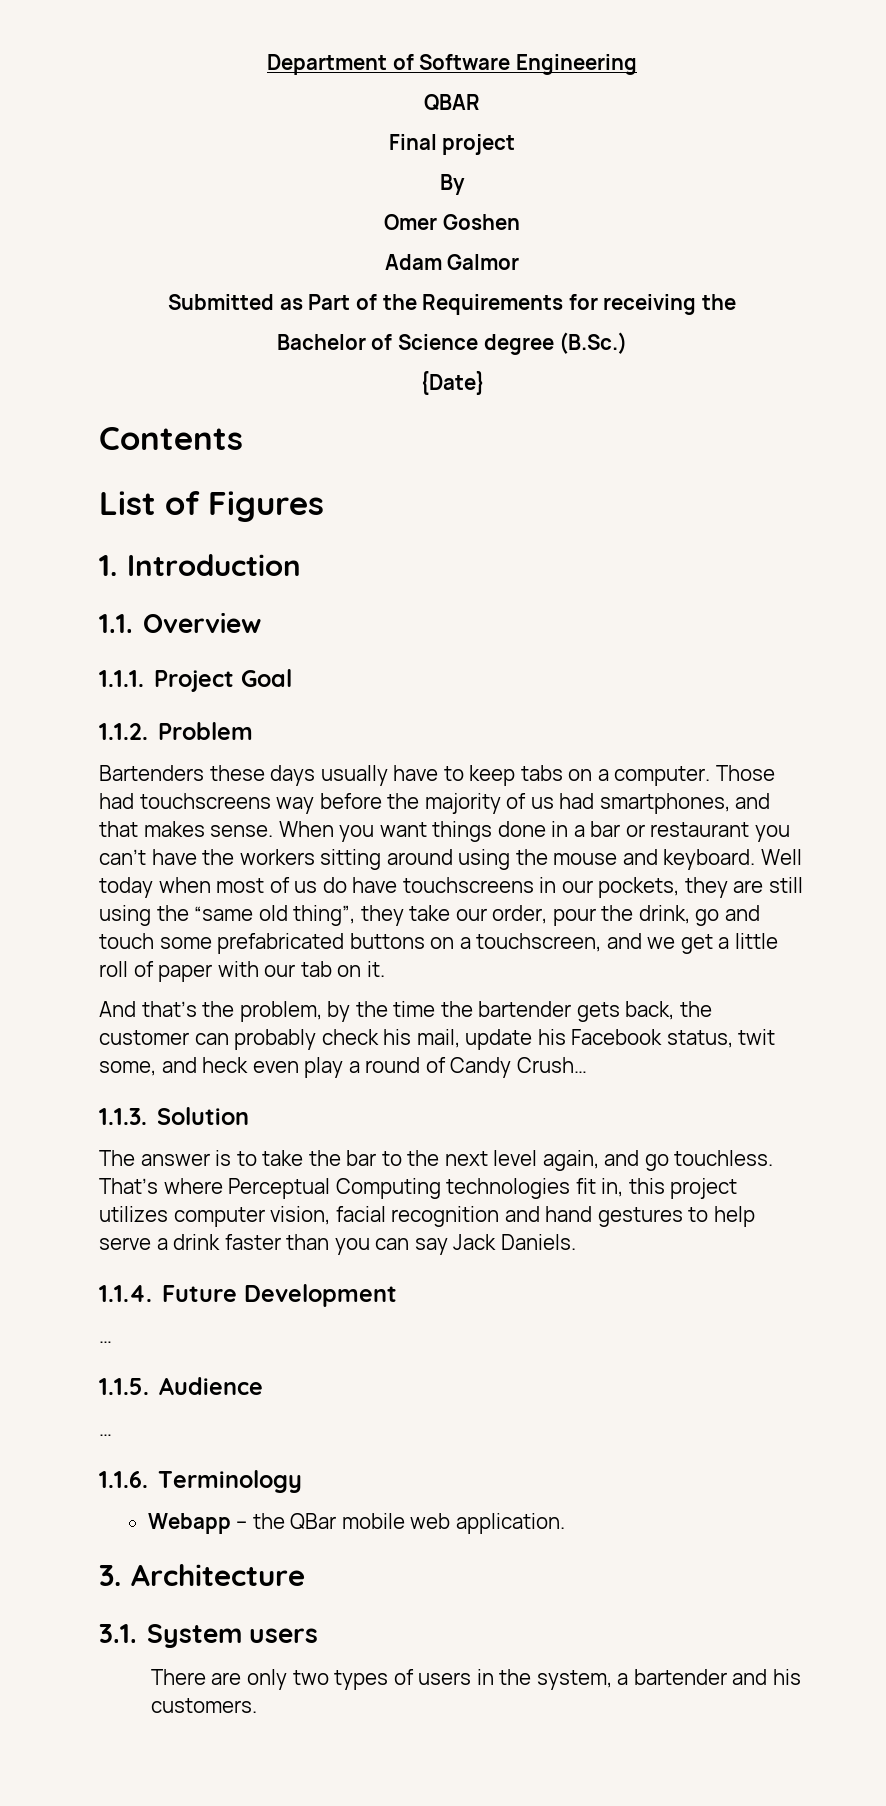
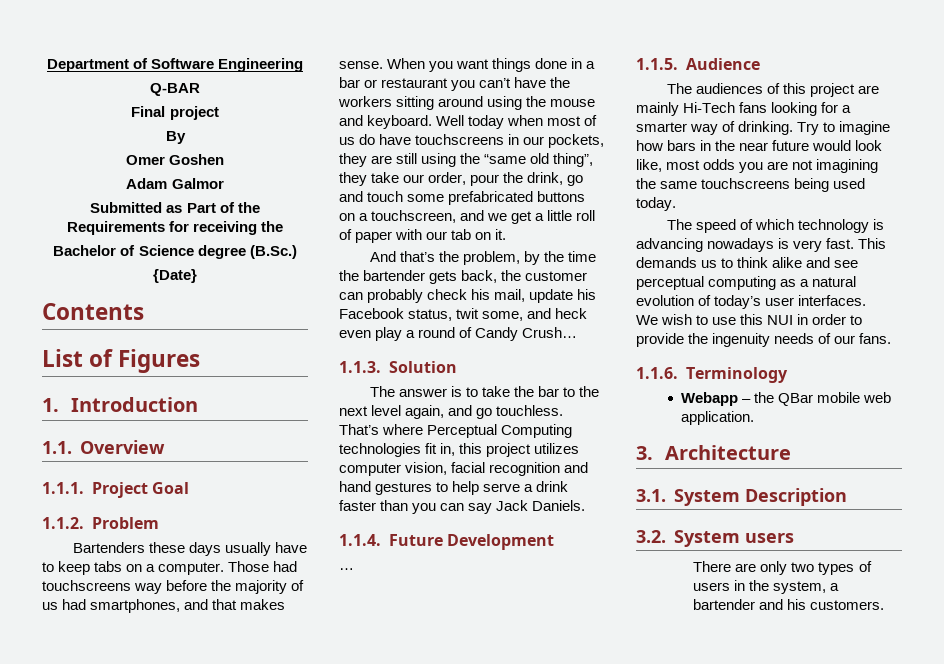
- QBAR
+ Q-BAR
  1.1.5. Audience
- …
+ The audiences of this project are mainly Hi-Tech fans looking for a smarter way of drinking. Try to imagine how bars in the near future would look like, most odds you are not imagining the same touchscreens being used today.
+ The speed of which technology is advancing nowadays is very fast. This demands us to think alike and see perceptual computing as a natural evolution of today’s user interfaces.
+ We wish to use this NUI in order to provide the ingenuity needs of our fans.
- 3.1. System users
+ 3.1. System Description
+ 3.2. System users

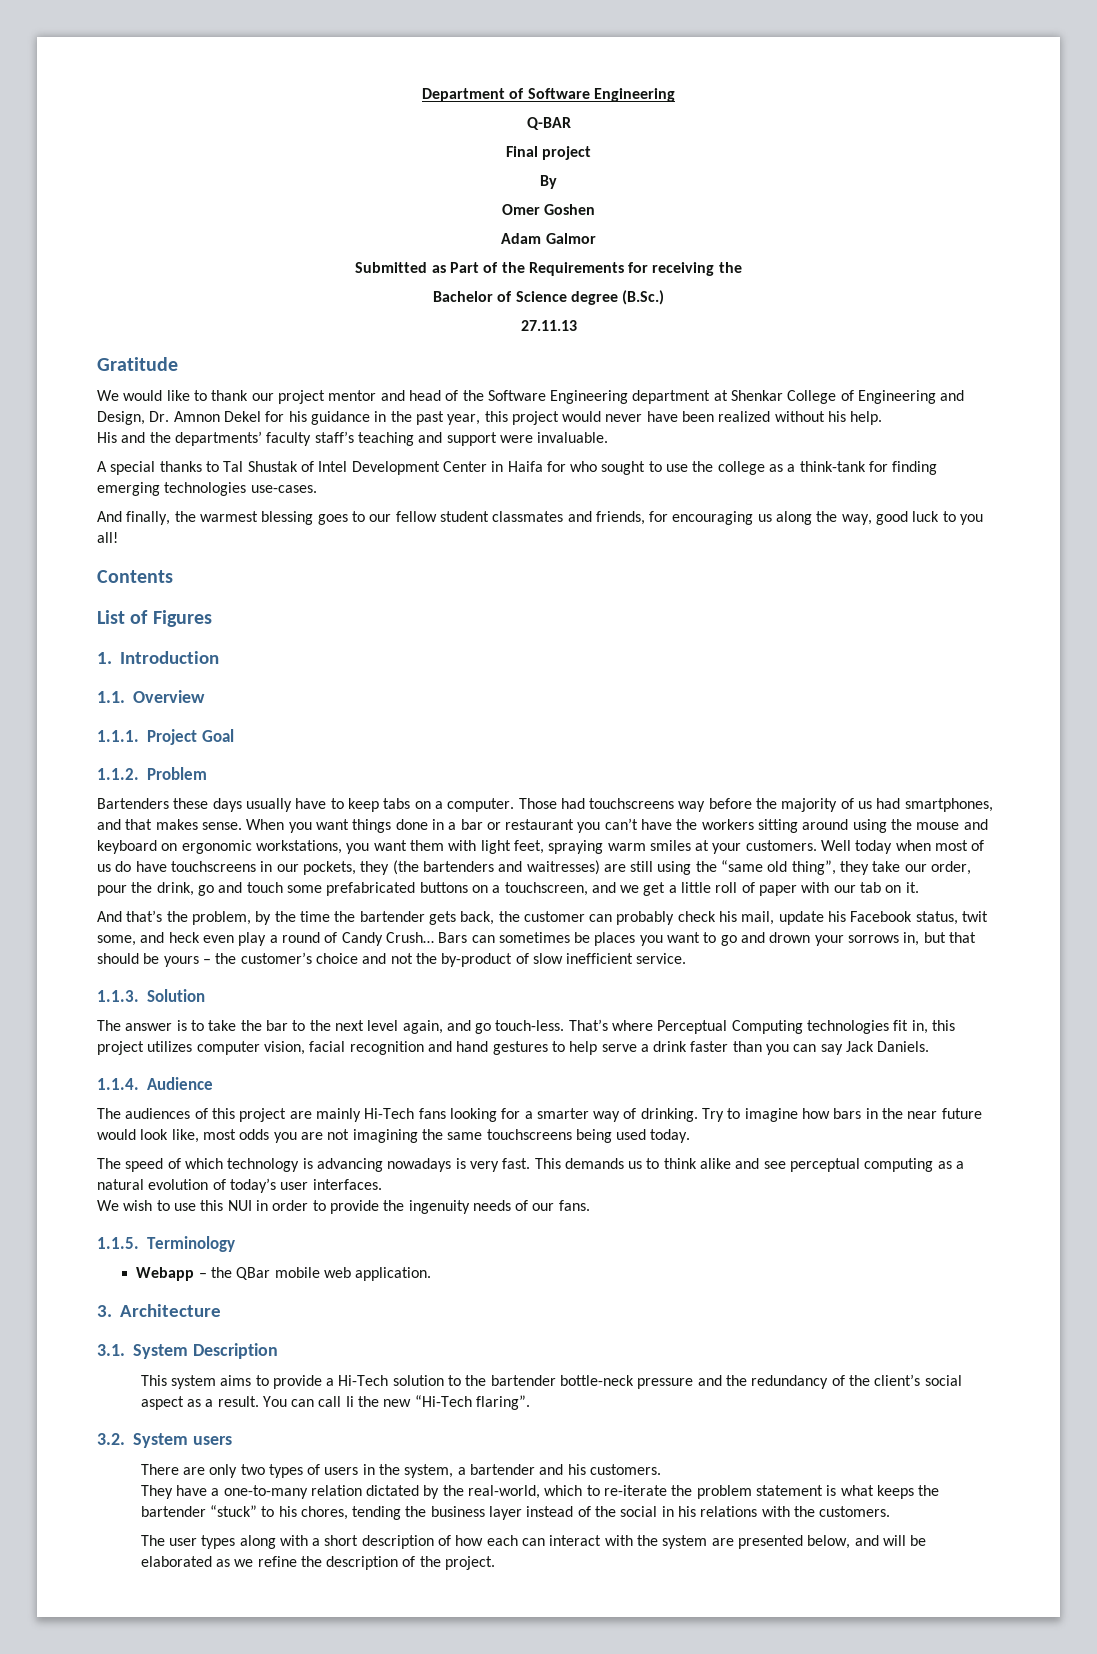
- {Date}
+ 27.11.13
+ Gratitude
+ We would like to thank our project mentor and head of the Software Engineering department at Shenkar College of Engineering and Design, Dr. Amnon Dekel for his guidance in the past year, this project would never have been realized without his help.
+ His and the departments’ faculty staff’s teaching and support were invaluable.
+ A special thanks to Tal Shustak of Intel Development Center in Haifa for who sought to use the college as a think-tank for finding emerging technologies use-cases.
+ And finally, the warmest blessing goes to our fellow student classmates and friends, for encouraging us along the way, good luck to you all!
- When you want things done in a bar or restaurant you can’t have the workers sitting around using the mouse and keyboard.
+ When you want things done in a bar or restaurant you can’t have the workers sitting around using the mouse and keyboard on ergonomic workstations, you want them with light feet, spraying warm smiles at your customers.
- Well today when most of us do have touchscreens in our pockets, they are still using the “same old thing”, they take our order, pour the drink, go and touch some prefabricated buttons on a touchscreen, and we get a little roll of paper with our tab on it.
+ Well today when most of us do have touchscreens in our pockets, they (the bartenders and waitresses) are still using the “same old thing”, they take our order, pour the drink, go and touch some prefabricated buttons on a touchscreen, and we get a little roll of paper with our tab on it.
+ Bars can sometimes be places you want to go and drown your sorrows in, but that should be yours – the customer’s choice and not the by-product of slow inefficient service.
- The answer is to take the bar to the next level again, and go touchless.
+ The answer is to take the bar to the next level again, and go touch-less.
- 1.1.4. Future Development
- …
- 1.1.5. Audience
+ 1.1.4. Audience
- 1.1.6. Terminology
+ 1.1.5. Terminology
+ This system aims to provide a Hi-Tech solution to the bartender bottle-neck pressure and the redundancy of the client’s social aspect as a result. You can call Ii the new “Hi-Tech flaring”.
+ They have a one-to-many relation dictated by the real-world, which to re-iterate the problem statement is what keeps the bartender “stuck” to his chores, tending the business layer instead of the social in his relations with the customers.
+ The user types along with a short description of how each can interact with the system are presented below, and will be elaborated as we refine the description of the project.

